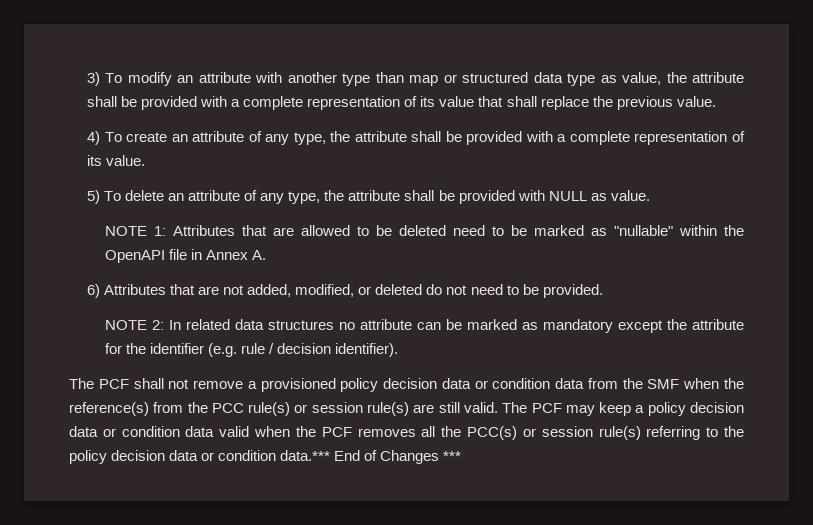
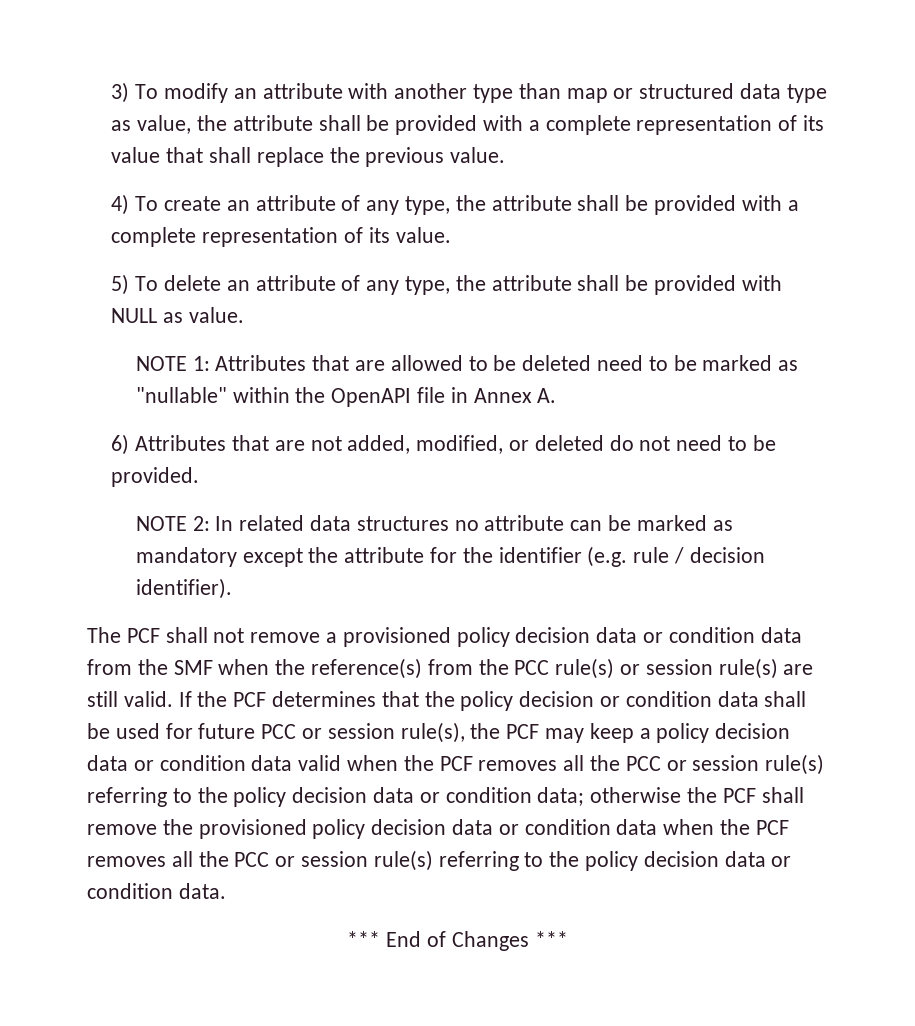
- The PCF may keep a policy decision data or condition data valid when the PCF removes all the PCC(s) or session rule(s) referring to the policy decision data or condition data.*** End of Changes ***
+ If the PCF determines that the policy decision or condition data shall be used for future PCC or session rule(s), the PCF may keep a policy decision data or condition data valid when the PCF removes all the PCC or session rule(s) referring to the policy decision data or condition data; otherwise the PCF shall remove the provisioned policy decision data or condition data when the PCF removes all the PCC or session rule(s) referring to the policy decision data or condition data.
+ *** End of Changes ***

